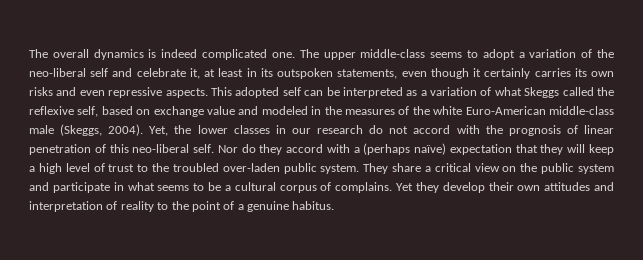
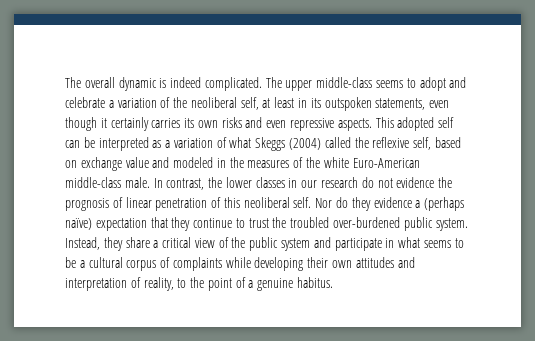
- The overall dynamics is indeed complicated one.
+ The overall dynamic is indeed complicated.
- The upper middle-class seems to adopt a variation of the neo-liberal self and celebrate it, at least in its outspoken statements, even though it certainly carries its own risks and even repressive aspects.
+ The upper middle-class seems to adopt and celebrate a variation of the neoliberal self, at least in its outspoken statements, even though it certainly carries its own risks and even repressive aspects.
- This adopted self can be interpreted as a variation of what Skeggs called the reflexive self, based on exchange value and modeled in the measures of the white Euro-American middle-class male (Skeggs, 2004). Yet, the lower classes in our research do not accord with the prognosis of linear penetration of this neo-liberal self.
+ This adopted self can be interpreted as a variation of what Skeggs (2004) called the reflexive self, based on exchange value and modeled in the measures of the white Euro-American middle-class male. In contrast, the lower classes in our research do not evidence the prognosis of linear penetration of this neoliberal self.
- Nor do they accord with a (perhaps naïve) expectation that they will keep a high level of trust to the troubled over-laden public system.
+ Nor do they evidence a (perhaps naïve) expectation that they continue to trust the troubled over-burdened public system.
- They share a critical view on the public system and participate in what seems to be a cultural corpus of complains. Yet they develop their own attitudes and interpretation of reality to the point of a genuine habitus.
+ Instead, they share a critical view of the public system and participate in what seems to be a cultural corpus of complaints while developing their own attitudes and interpretation of reality, to the point of a genuine habitus.

